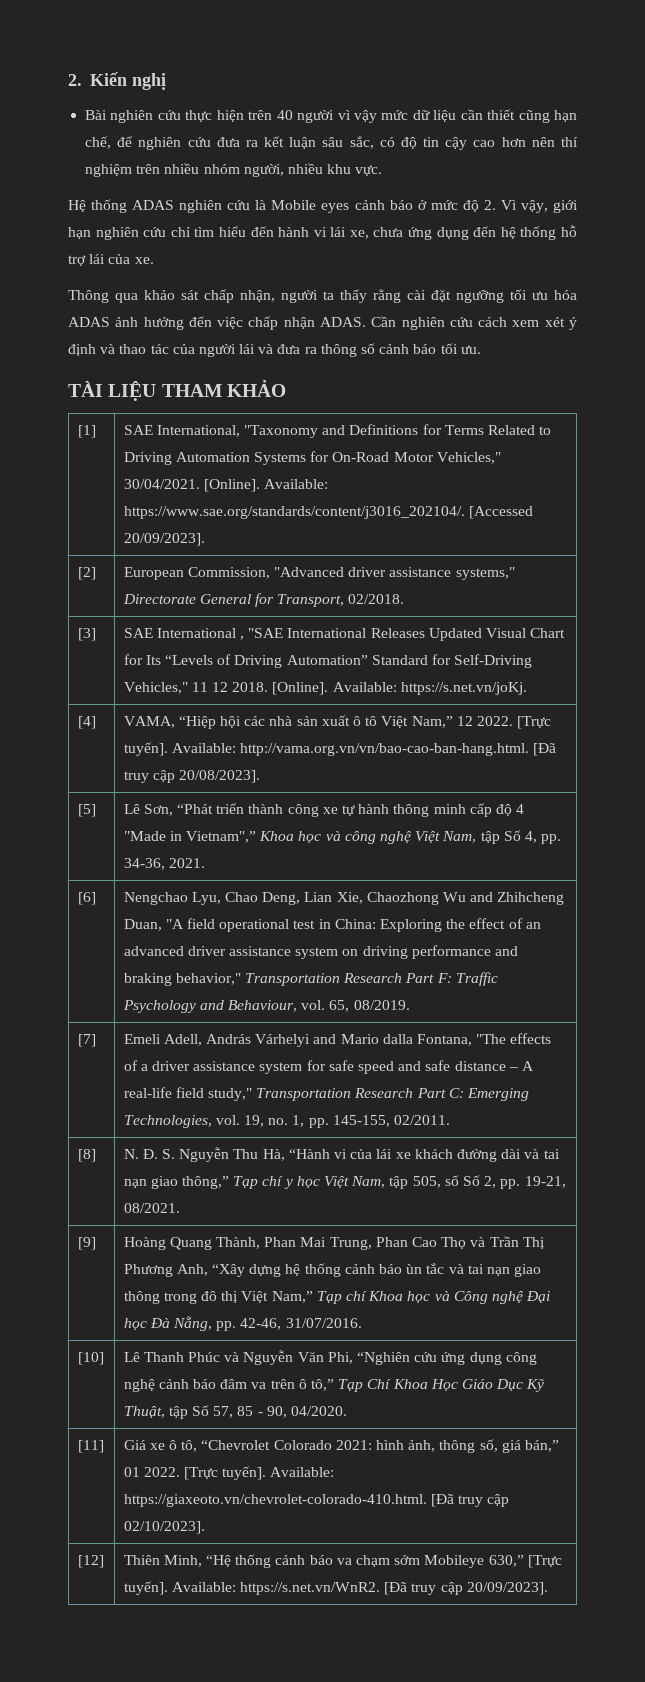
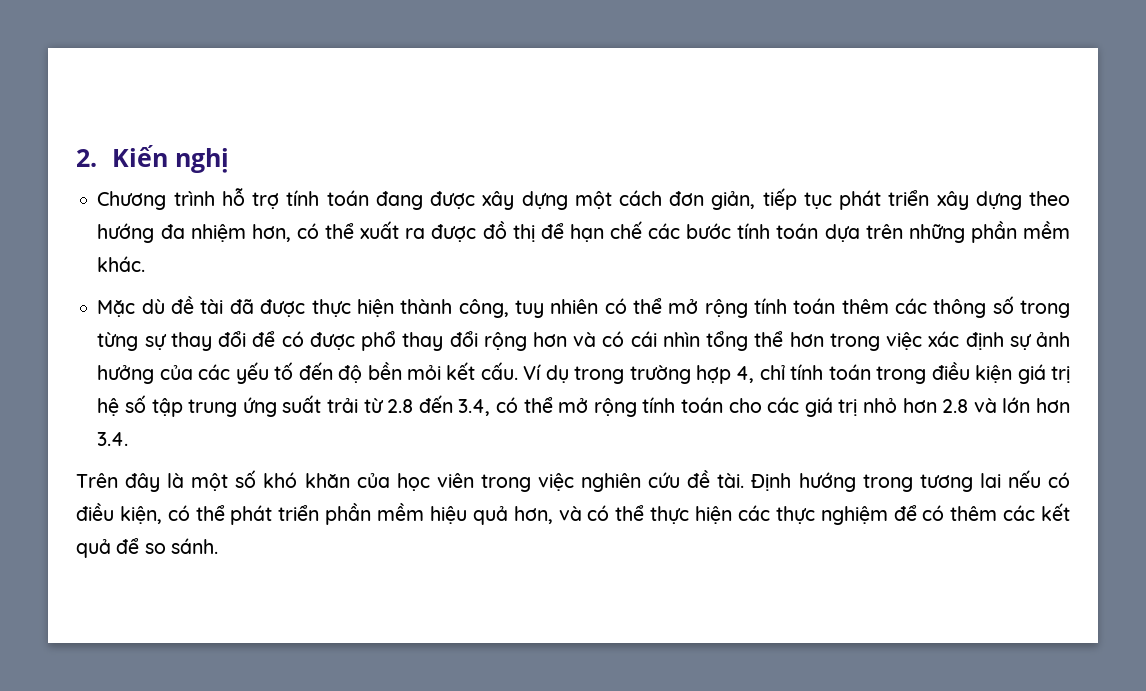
- Bài nghiên cứu thực hiện trên 40 người vì vậy mức dữ liệu cần thiết cũng hạn chế, để nghiên cứu đưa ra kết luận sâu sắc, có độ tin cậy cao hơn nên thí nghiệm trên nhiều nhóm người, nhiều khu vực.
- Hệ thống ADAS nghiên cứu là Mobile eyes cảnh báo ở mức độ 2. Vì vậy, giới hạn nghiên cứu chỉ tìm hiểu đến hành vi lái xe, chưa ứng dụng đến hệ thống hỗ trợ lái của xe.
- Thông qua khảo sát chấp nhận, người ta thấy rằng cài đặt ngưỡng tối ưu hóa ADAS ảnh hưởng đến việc chấp nhận ADAS. Cần nghiên cứu cách xem xét ý định và thao tác của người lái và đưa ra thông số cảnh báo tối ưu.
- TÀI LIỆU THAM KHẢO
- [1] | SAE International, "Taxonomy and Definitions for Terms Related to Driving Automation Systems for On-Road Motor Vehicles," 30/04/2021. [Online]. Available: https://www.sae.org/standards/content/j3016_202104/. [Accessed 20/09/2023].
- [2] | European Commission, "Advanced driver assistance systems," Directorate General for Transport, 02/2018.
- [3] | SAE International , "SAE International Releases Updated Visual Chart for Its “Levels of Driving Automation” Standard for Self-Driving Vehicles," 11 12 2018. [Online]. Available: https://s.net.vn/joKj.
- [4] | VAMA, “Hiệp hội các nhà sản xuất ô tô Việt Nam,” 12 2022. [Trực tuyến]. Available: http://vama.org.vn/vn/bao-cao-ban-hang.html. [Đã truy cập 20/08/2023].
- [5] | Lê Sơn, “Phát triển thành công xe tự hành thông minh cấp độ 4 "Made in Vietnam",” Khoa học và công nghệ Việt Nam, tập Số 4, pp. 34-36, 2021.
- [6] | Nengchao Lyu, Chao Deng, Lian Xie, Chaozhong Wu and Zhihcheng Duan, "A field operational test in China: Exploring the effect of an advanced driver assistance system on driving performance and braking behavior," Transportation Research Part F: Traffic Psychology and Behaviour, vol. 65, 08/2019.
- [7] | Emeli Adell, András Várhelyi and Mario dalla Fontana, "The effects of a driver assistance system for safe speed and safe distance – A real-life field study," Transportation Research Part C: Emerging Technologies, vol. 19, no. 1, pp. 145-155, 02/2011.
- [8] | N. Đ. S. Nguyễn Thu Hà, “Hành vi của lái xe khách đường dài và tai nạn giao thông,” Tạp chí y học Việt Nam, tập 505, số Số 2, pp. 19-21, 08/2021.
- [9] | Hoàng Quang Thành, Phan Mai Trung, Phan Cao Thọ và Trần Thị Phương Anh, “Xây dựng hệ thống cảnh báo ùn tắc và tai nạn giao thông trong đô thị Việt Nam,” Tạp chí Khoa học và Công nghệ Đại học Đà Nẵng, pp. 42-46, 31/07/2016.
- [10] | Lê Thanh Phúc và Nguyễn Văn Phi, “Nghiên cứu ứng dụng công nghệ cảnh báo đâm va trên ô tô,” Tạp Chí Khoa Học Giáo Dục Kỹ Thuật, tập Số 57, 85 - 90, 04/2020.
- [11] | Giá xe ô tô, “Chevrolet Colorado 2021: hình ảnh, thông số, giá bán,” 01 2022. [Trực tuyến]. Available: https://giaxeoto.vn/chevrolet-colorado-410.html. [Đã truy cập 02/10/2023].
- [12] | Thiên Minh, “Hệ thống cảnh báo va chạm sớm Mobileye 630,” [Trực tuyến]. Available: https://s.net.vn/WnR2. [Đã truy cập 20/09/2023].
+ Chương trình hỗ trợ tính toán đang được xây dựng một cách đơn giản, tiếp tục phát triển xây dựng theo hướng đa nhiệm hơn, có thể xuất ra được đồ thị để hạn chế các bước tính toán dựa trên những phần mềm khác.
+ Mặc dù đề tài đã được thực hiện thành công, tuy nhiên có thể mở rộng tính toán thêm các thông số trong từng sự thay đổi để có được phổ thay đổi rộng hơn và có cái nhìn tổng thể hơn trong việc xác định sự ảnh hưởng của các yếu tố đến độ bền mỏi kết cấu. Ví dụ trong trường hợp 4, chỉ tính toán trong điều kiện giá trị hệ số tập trung ứng suất trải từ 2.8 đến 3.4, có thể mở rộng tính toán cho các giá trị nhỏ hơn 2.8 và lớn hơn 3.4.
+ Trên đây là một số khó khăn của học viên trong việc nghiên cứu đề tài. Định hướng trong tương lai nếu có điều kiện, có thể phát triển phần mềm hiệu quả hơn, và có thể thực hiện các thực nghiệm để có thêm các kết quả để so sánh.

